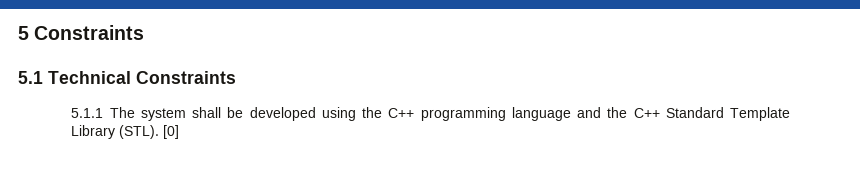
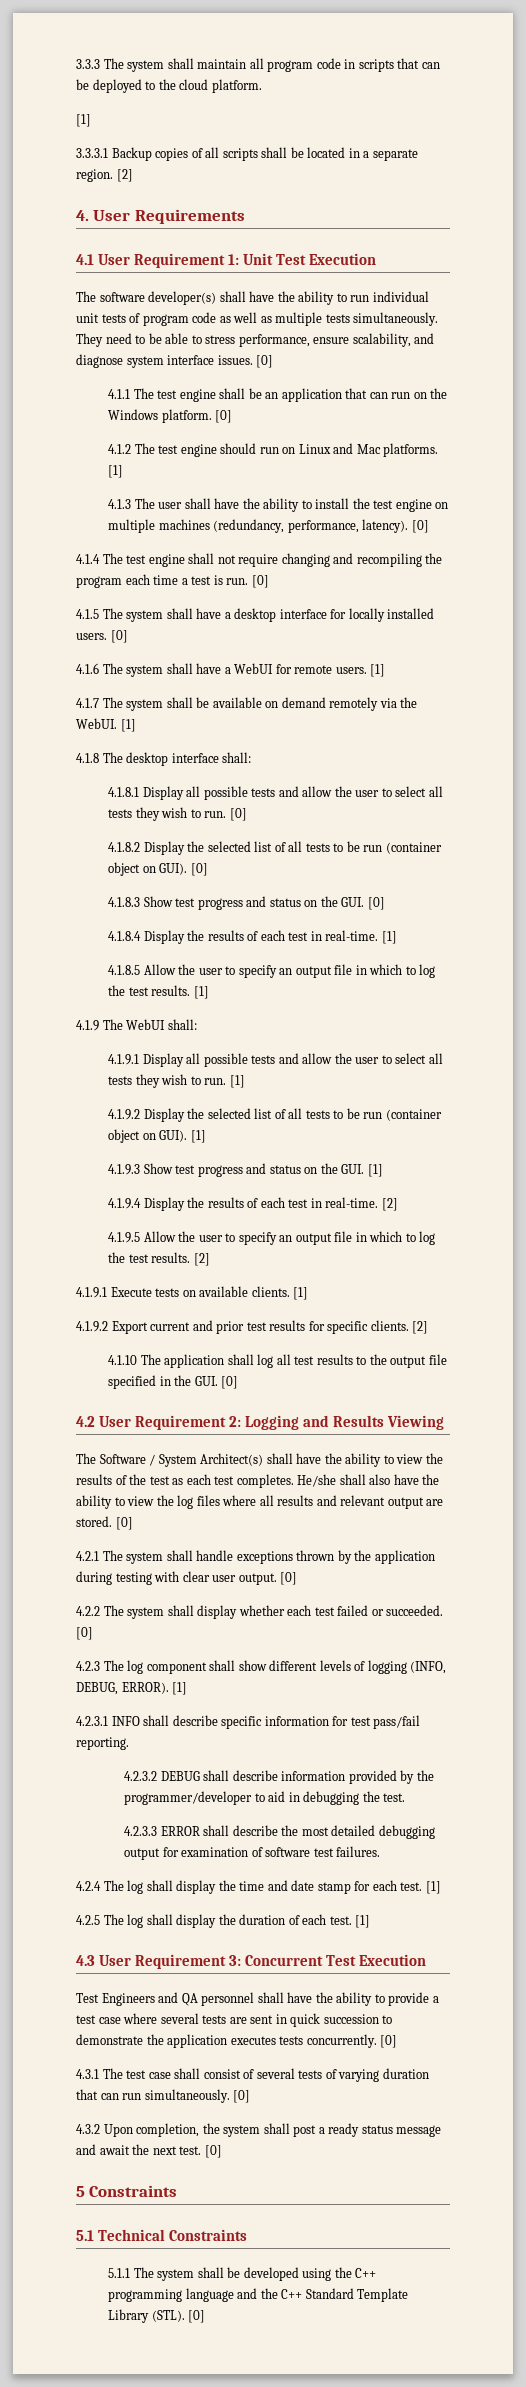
+ 3.3.3 The system shall maintain all program code in scripts that can be deployed to the cloud platform.
+ [1]
+ 3.3.3.1 Backup copies of all scripts shall be located in a separate region. [2]
+ 4. User Requirements
+ 4.1 User Requirement 1: Unit Test Execution
+ The software developer(s) shall have the ability to run individual unit tests of program code as well as multiple tests simultaneously. They need to be able to stress performance, ensure scalability, and diagnose system interface issues. [0]
+ 4.1.1 The test engine shall be an application that can run on the Windows platform. [0]
+ 4.1.2 The test engine should run on Linux and Mac platforms. [1]
+ 4.1.3 The user shall have the ability to install the test engine on multiple machines (redundancy, performance, latency). [0]
+ 4.1.4 The test engine shall not require changing and recompiling the program each time a test is run. [0]
+ 4.1.5 The system shall have a desktop interface for locally installed users. [0]
+ 4.1.6 The system shall have a WebUI for remote users. [1]
+ 4.1.7 The system shall be available on demand remotely via the WebUI. [1]
+ 4.1.8 The desktop interface shall:
+ 4.1.8.1 Display all possible tests and allow the user to select all tests they wish to run. [0]
+ 4.1.8.2 Display the selected list of all tests to be run (container object on GUI). [0]
+ 4.1.8.3 Show test progress and status on the GUI. [0]
+ 4.1.8.4 Display the results of each test in real-time. [1]
+ 4.1.8.5 Allow the user to specify an output file in which to log the test results. [1]
+ 4.1.9 The WebUI shall:
+ 4.1.9.1 Display all possible tests and allow the user to select all tests they wish to run. [1]
+ 4.1.9.2 Display the selected list of all tests to be run (container object on GUI). [1]
+ 4.1.9.3 Show test progress and status on the GUI. [1]
+ 4.1.9.4 Display the results of each test in real-time. [2]
+ 4.1.9.5 Allow the user to specify an output file in which to log the test results. [2]
+ 4.1.9.1 Execute tests on available clients. [1]
+ 4.1.9.2 Export current and prior test results for specific clients. [2]
+ 4.1.10 The application shall log all test results to the output file specified in the GUI. [0]
+ 4.2 User Requirement 2: Logging and Results Viewing
+ The Software / System Architect(s) shall have the ability to view the results of the test as each test completes. He/she shall also have the ability to view the log files where all results and relevant output are stored. [0]
+ 4.2.1 The system shall handle exceptions thrown by the application during testing with clear user output. [0]
+ 4.2.2 The system shall display whether each test failed or succeeded. [0]
+ 4.2.3 The log component shall show different levels of logging (INFO, DEBUG, ERROR). [1]
+ 4.2.3.1 INFO shall describe specific information for test pass/fail reporting.
+ 4.2.3.2 DEBUG shall describe information provided by the programmer/developer to aid in debugging the test.
+ 4.2.3.3 ERROR shall describe the most detailed debugging output for examination of software test failures.
+ 4.2.4 The log shall display the time and date stamp for each test. [1]
+ 4.2.5 The log shall display the duration of each test. [1]
+ 4.3 User Requirement 3: Concurrent Test Execution
+ Test Engineers and QA personnel shall have the ability to provide a test case where several tests are sent in quick succession to demonstrate the application executes tests concurrently. [0]
+ 4.3.1 The test case shall consist of several tests of varying duration that can run simultaneously. [0]
+ 4.3.2 Upon completion, the system shall post a ready status message and await the next test. [0]

